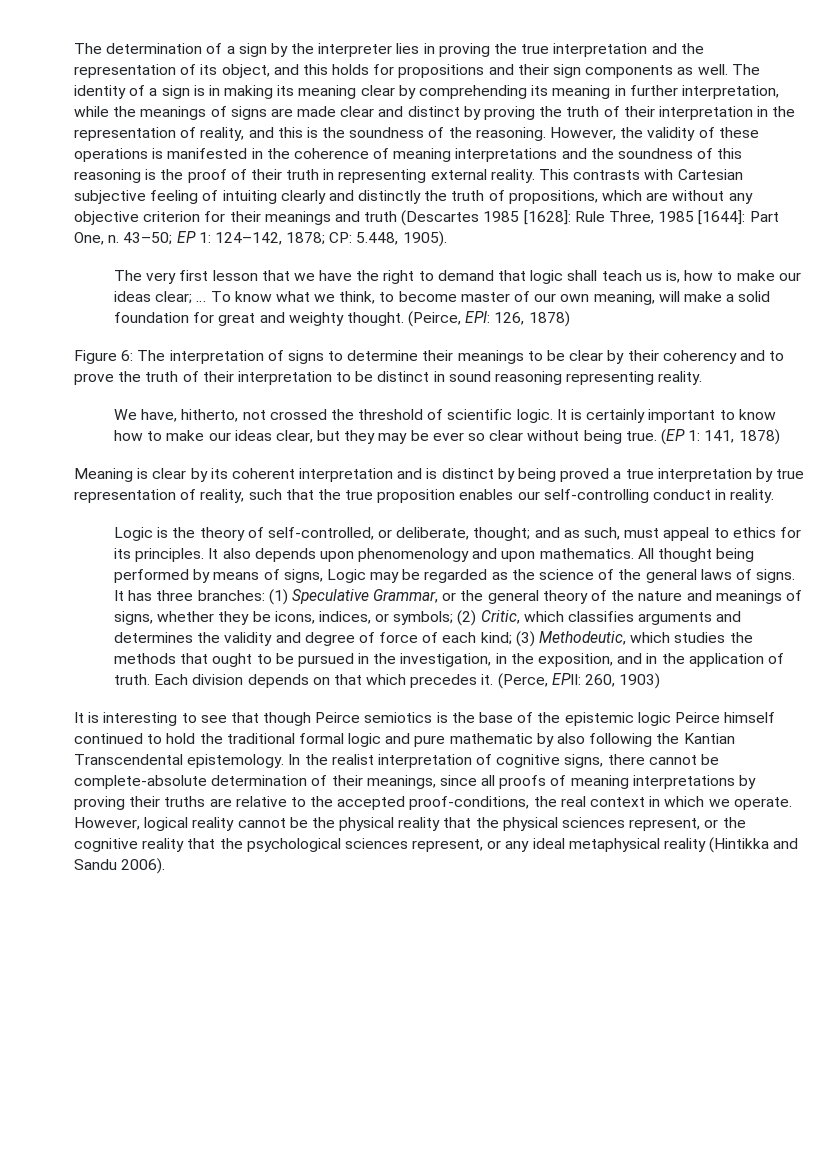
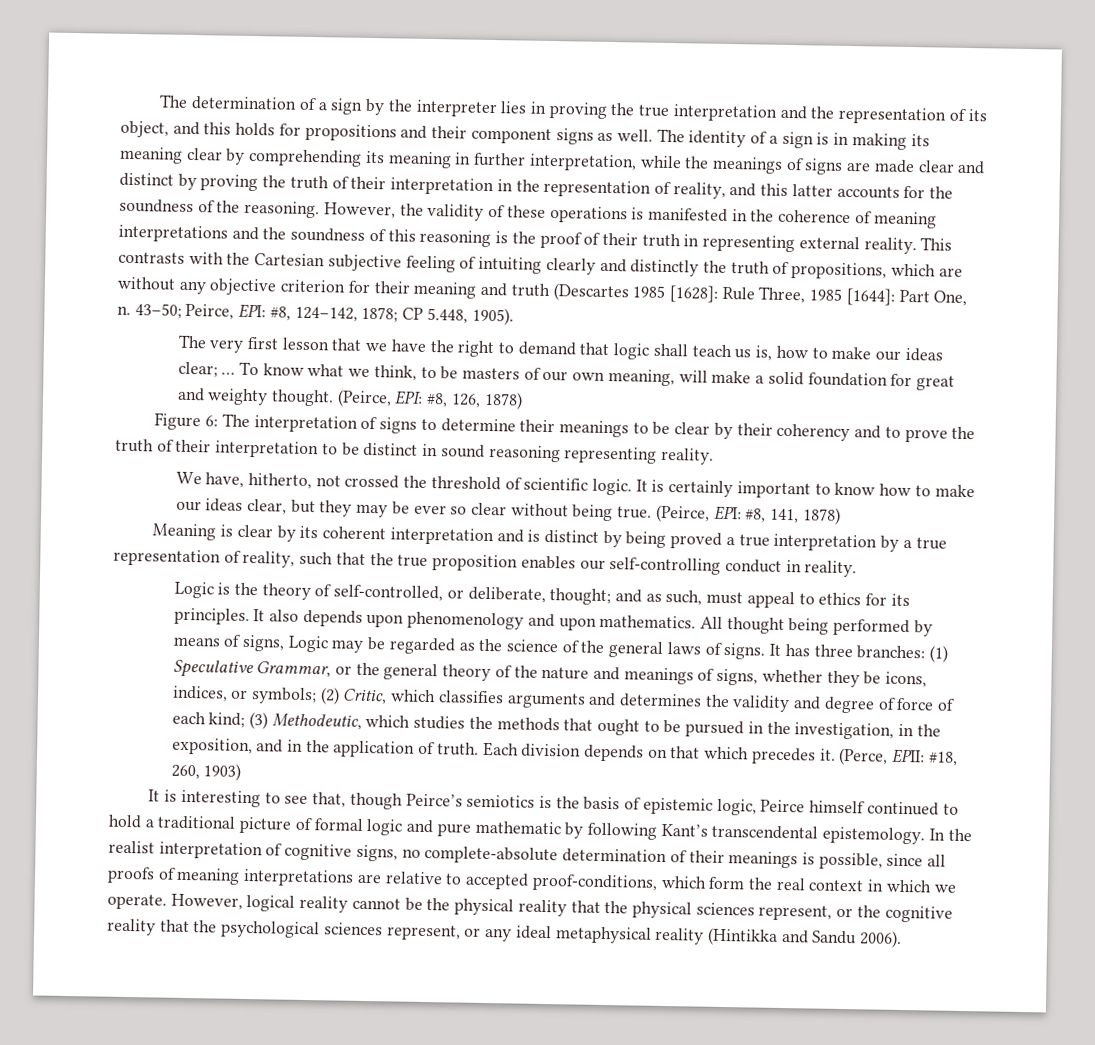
- The determination of a sign by the interpreter lies in proving the true interpretation and the representation of its object, and this holds for propositions and their sign components as well.
+ The determination of a sign by the interpreter lies in proving the true interpretation and the representation of its object, and this holds for propositions and their component signs as well.
- The identity of a sign is in making its meaning clear by comprehending its meaning in further interpretation, while the meanings of signs are made clear and distinct by proving the truth of their interpretation in the representation of reality, and this is the soundness of the reasoning.
+ The identity of a sign is in making its meaning clear by comprehending its meaning in further interpretation, while the meanings of signs are made clear and distinct by proving the truth of their interpretation in the representation of reality, and this latter accounts for the soundness of the reasoning.
- This contrasts with Cartesian subjective feeling of intuiting clearly and distinctly the truth of propositions, which are without any objective criterion for their meanings and truth (Descartes 1985 [1628]: Rule Three, 1985 [1644]: Part One, n.
+ This contrasts with the Cartesian subjective feeling of intuiting clearly and distinctly the truth of propositions, which are without any objective criterion for their meaning and truth (Descartes 1985 [1628]: Rule Three, 1985 [1644]: Part One, n.
- 43–50; EP 1: 124–142, 1878; CP: 5.448, 1905).
+ 43–50; Peirce, EPI: #8, 124–142, 1878; CP 5.448, 1905).
- To know what we think, to become master of our own meaning, will make a solid foundation for great and weighty thought.
+ To know what we think, to be masters of our own meaning, will make a solid foundation for great and weighty thought.
- (Peirce, EPI: 126, 1878)
+ (Peirce, EPI: #8, 126, 1878)
- (EP 1: 141, 1878)
+ (Peirce, EPI: #8, 141, 1878)
- Meaning is clear by its coherent interpretation and is distinct by being proved a true interpretation by true representation of reality, such that the true proposition enables our self-controlling conduct in reality.
+ Meaning is clear by its coherent interpretation and is distinct by being proved a true interpretation by a true representation of reality, such that the true proposition enables our self-controlling conduct in reality.
- (Perce, EPII: 260, 1903)
+ (Perce, EPII: #18, 260, 1903)
- It is interesting to see that though Peirce semiotics is the base of the epistemic logic Peirce himself continued to hold the traditional formal logic and pure mathematic by also following the Kantian Transcendental epistemology.
+ It is interesting to see that, though Peirce’s semiotics is the basis of epistemic logic, Peirce himself continued to hold a traditional picture of formal logic and pure mathematic by following Kant’s transcendental epistemology.
- In the realist interpretation of cognitive signs, there cannot be complete-absolute determination of their meanings, since all proofs of meaning interpretations by proving their truths are relative to the accepted proof-conditions, the real context in which we operate.
+ In the realist interpretation of cognitive signs, no complete-absolute determination of their meanings is possible, since all proofs of meaning interpretations are relative to accepted proof-conditions, which form the real context in which we operate.

